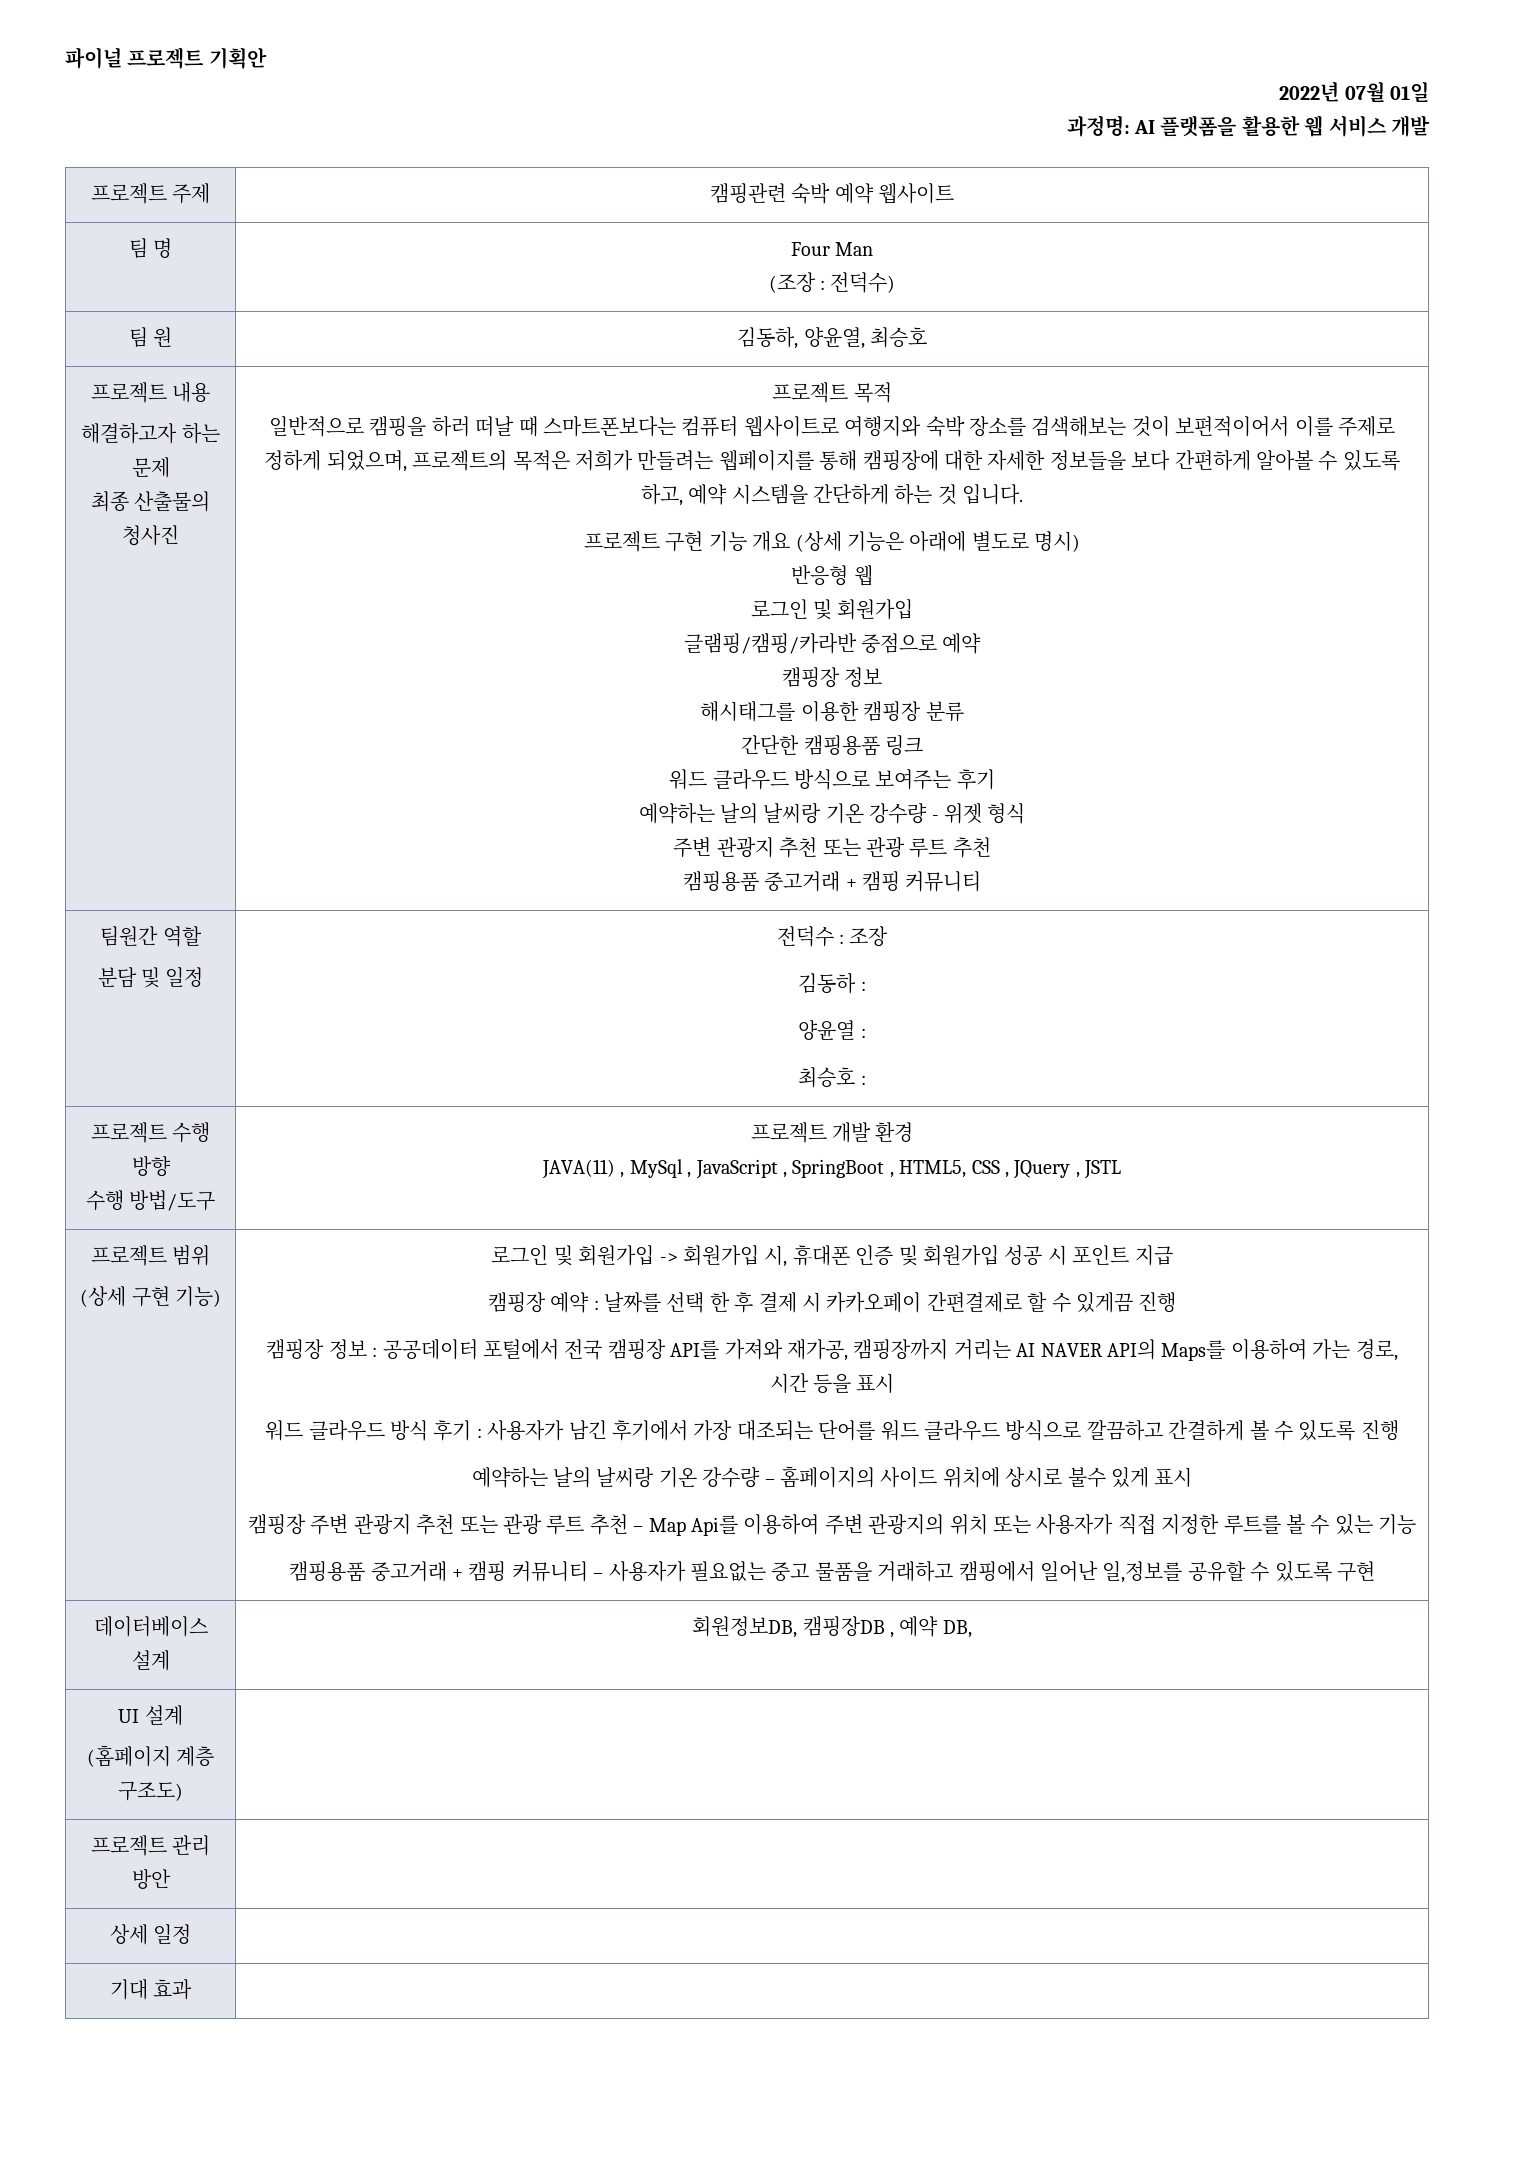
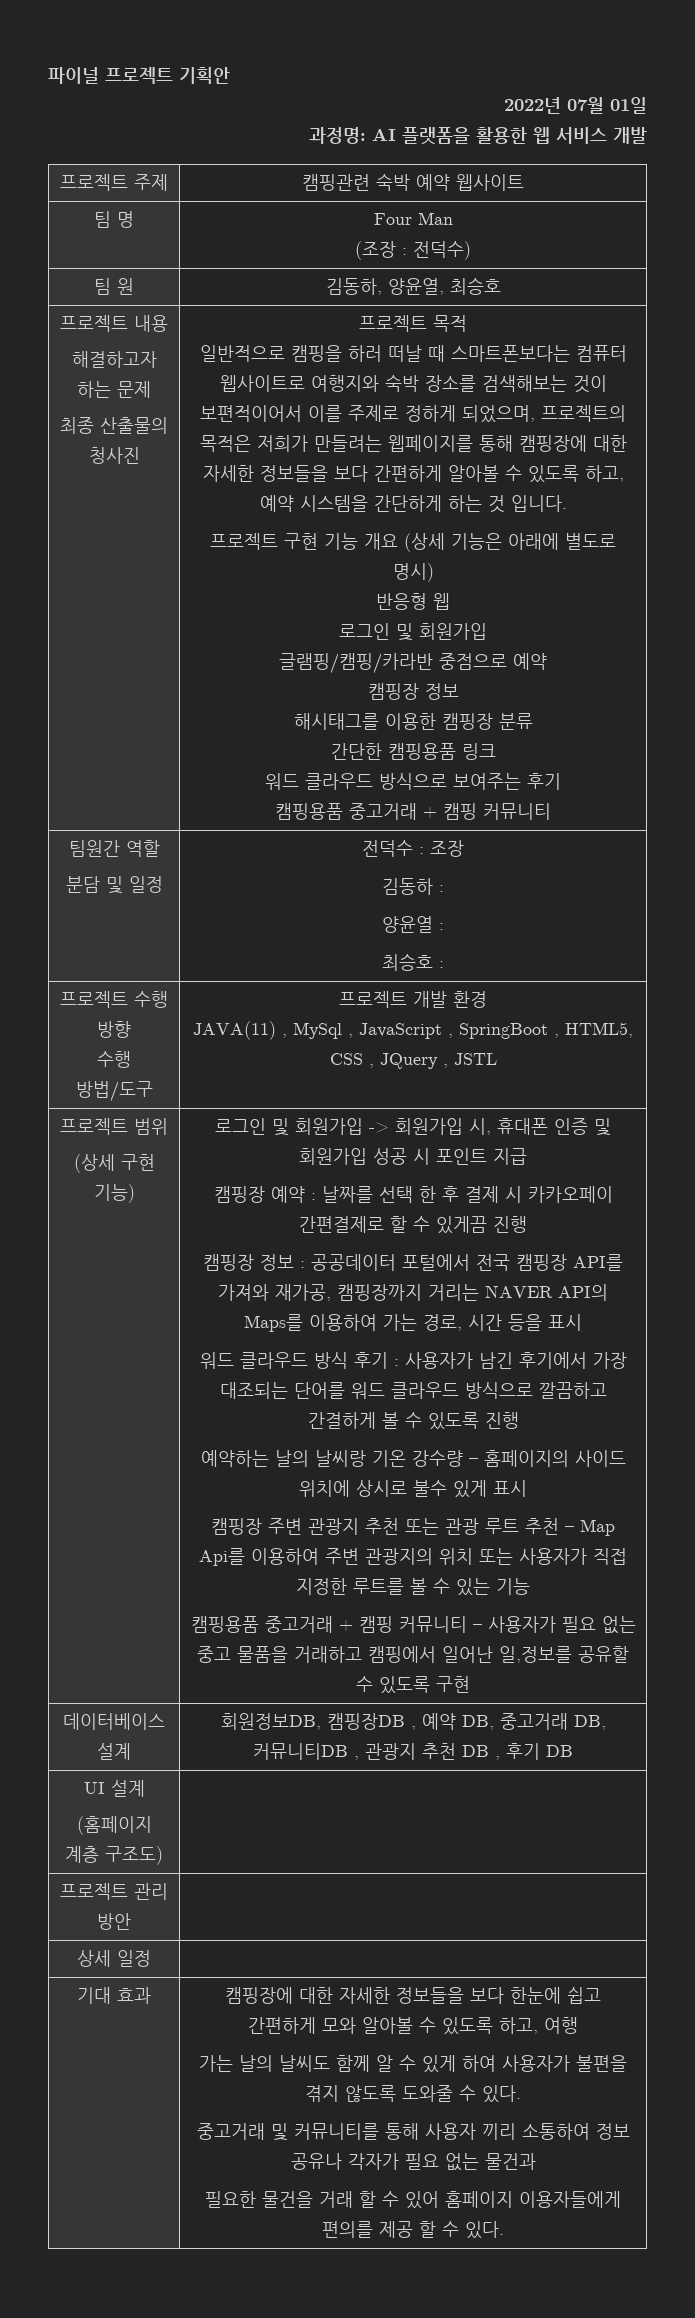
- 예약하는 날의 날씨랑 기온 강수량 - 위젯 형식
- 주변 관광지 추천 또는 관광 루트 추천
- 캠핑장 정보 : 공공데이터 포털에서 전국 캠핑장 API를 가져와 재가공, 캠핑장까지 거리는 AI NAVER API의 Maps를 이용하여 가는 경로, 시간 등을 표시
+ 캠핑장 정보 : 공공데이터 포털에서 전국 캠핑장 API를 가져와 재가공, 캠핑장까지 거리는 NAVER API의 Maps를 이용하여 가는 경로, 시간 등을 표시
- 캠핑용품 중고거래 + 캠핑 커뮤니티 – 사용자가 필요없는 중고 물품을 거래하고 캠핑에서 일어난 일,정보를 공유할 수 있도록 구현
+ 캠핑용품 중고거래 + 캠핑 커뮤니티 – 사용자가 필요 없는 중고 물품을 거래하고 캠핑에서 일어난 일,정보를 공유할 수 있도록 구현
- 데이터베이스 설계 | 회원정보DB, 캠핑장DB , 예약 DB,
+ 데이터베이스 설계 | 회원정보DB, 캠핑장DB , 예약 DB, 중고거래 DB, 커뮤니티DB , 관광지 추천 DB , 후기 DB
+ 캠핑장에 대한 자세한 정보들을 보다 한눈에 쉽고 간편하게 모와 알아볼 수 있도록 하고, 여행
+ 가는 날의 날씨도 함께 알 수 있게 하여 사용자가 불편을 겪지 않도록 도와줄 수 있다.
+ 중고거래 및 커뮤니티를 통해 사용자 끼리 소통하여 정보 공유나 각자가 필요 없는 물건과
+ 필요한 물건을 거래 할 수 있어 홈페이지 이용자들에게 편의를 제공 할 수 있다.

